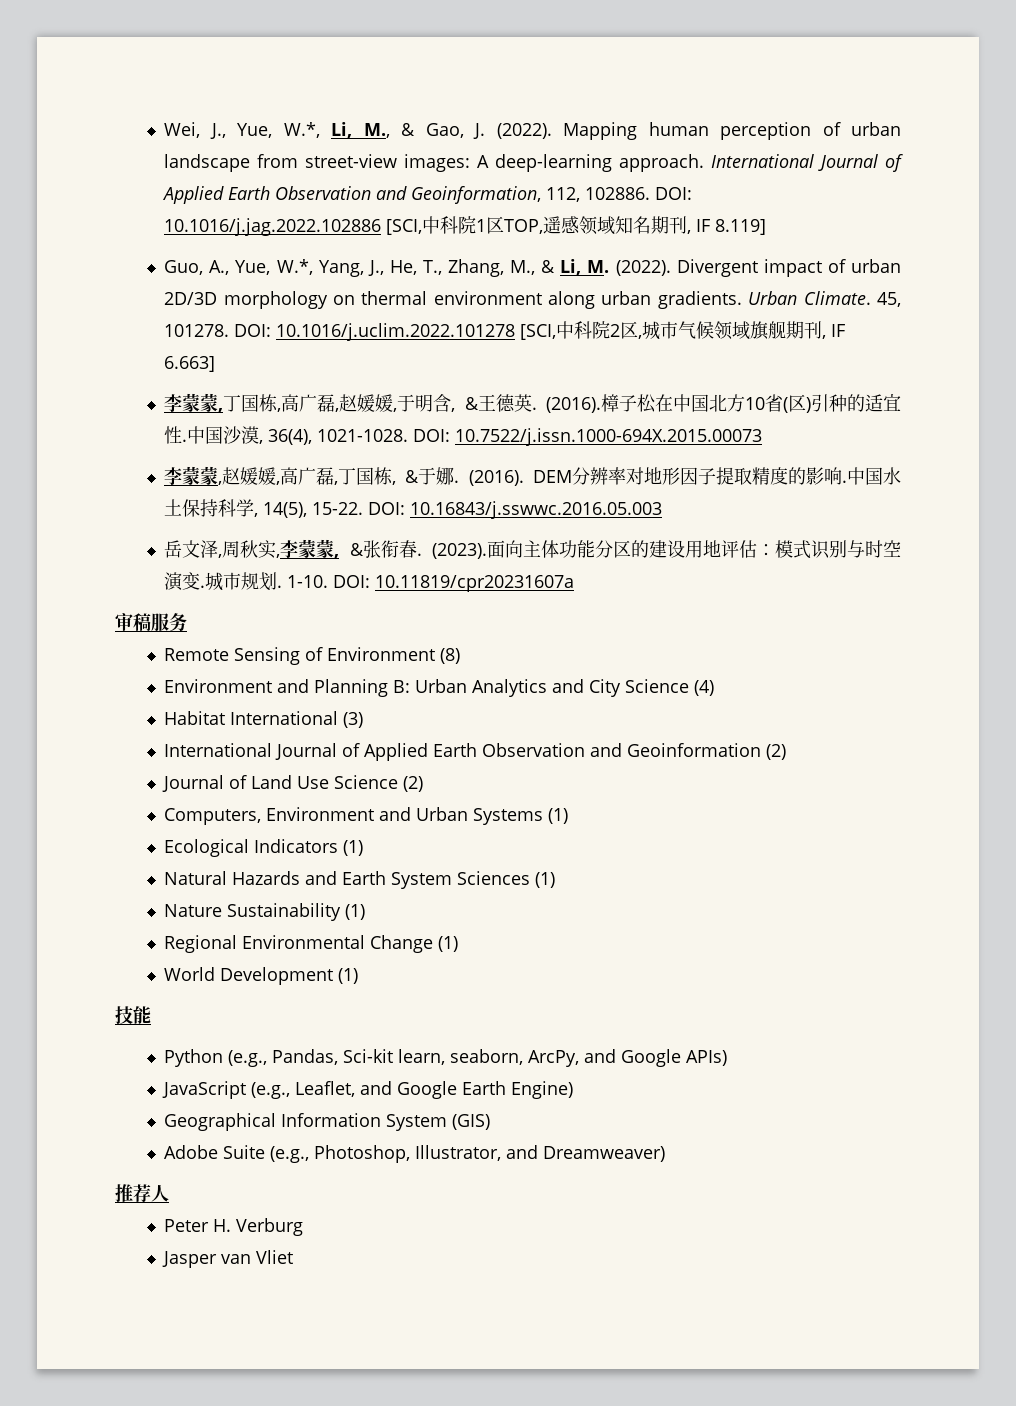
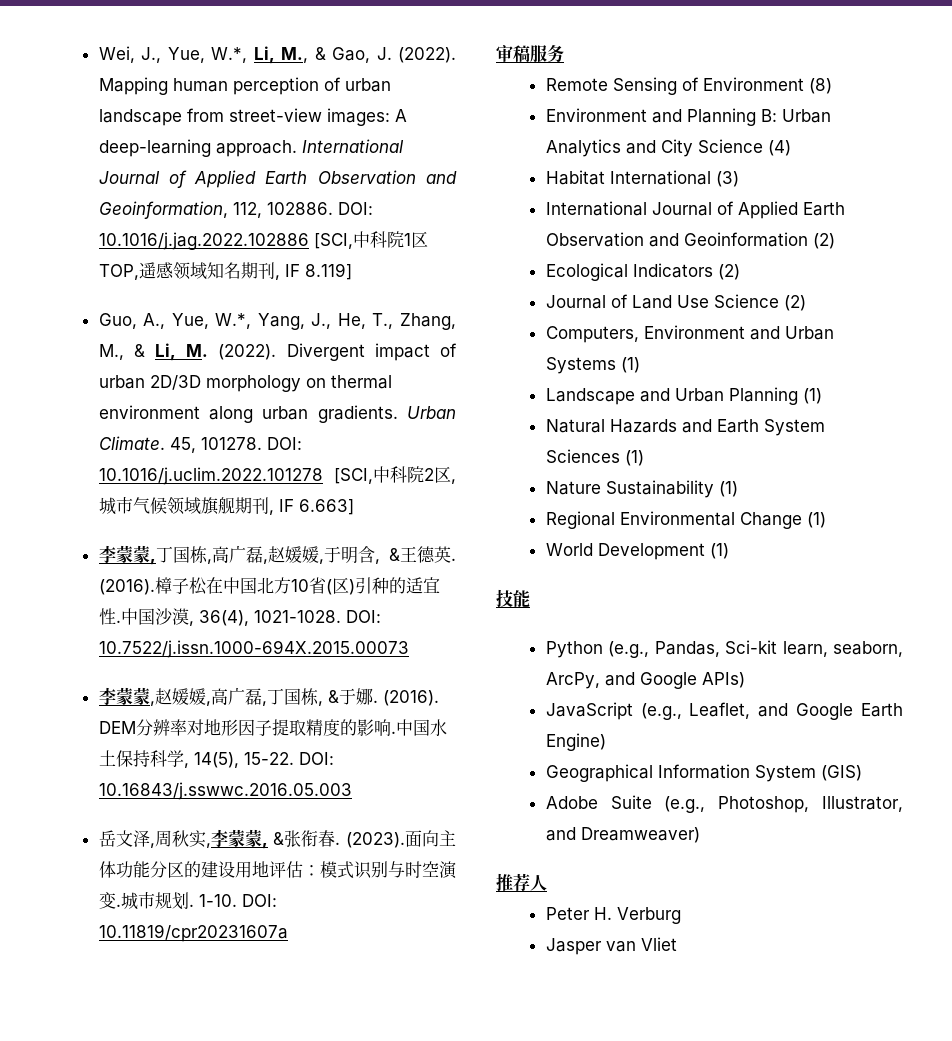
+ Ecological Indicators (2)
- Ecological Indicators (1)
+ Landscape and Urban Planning (1)

